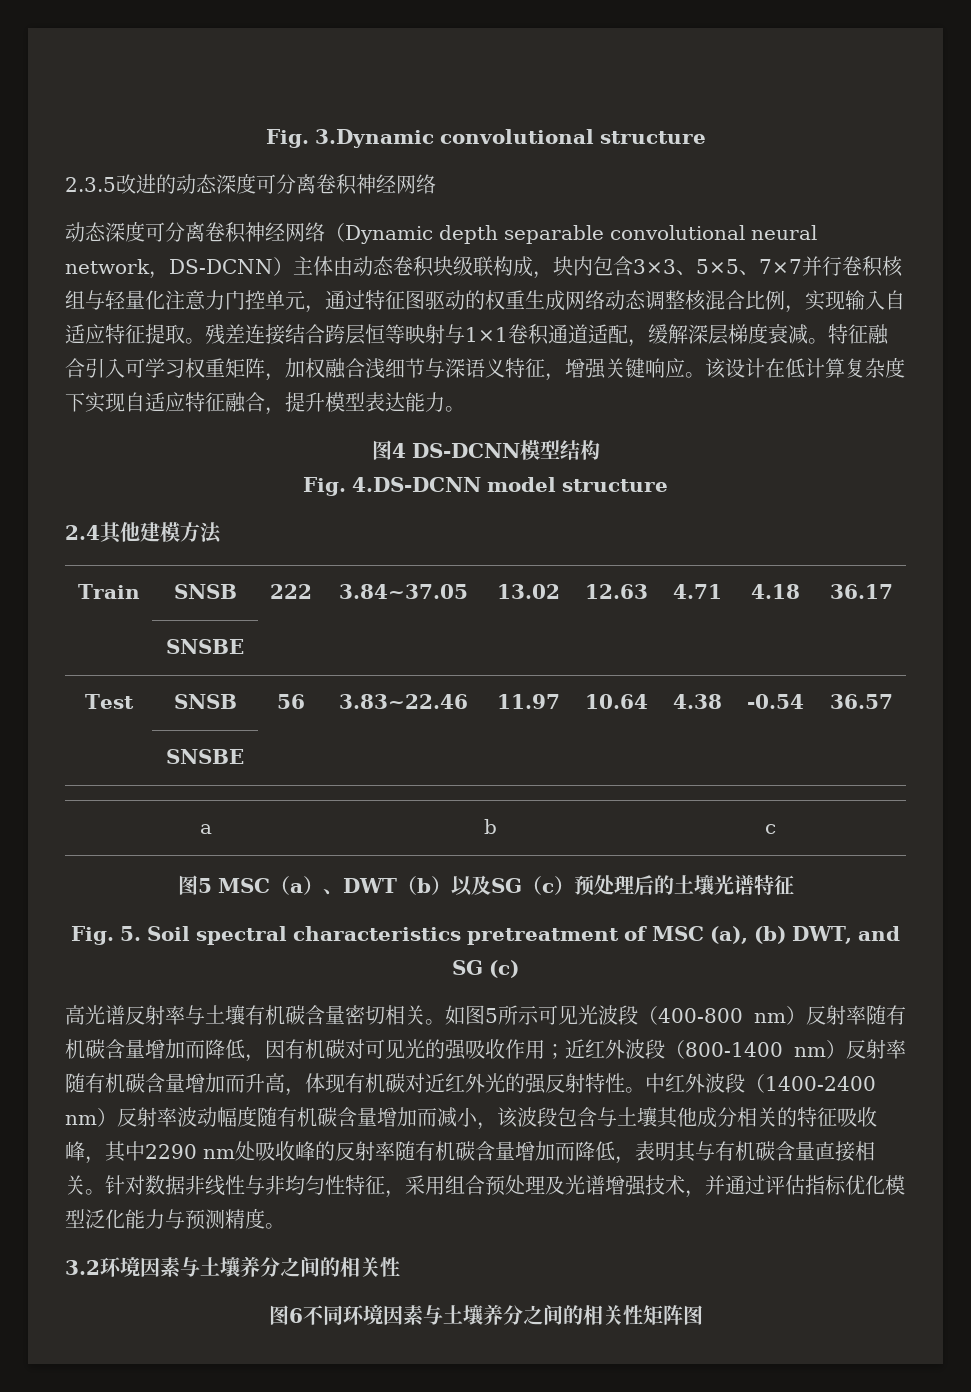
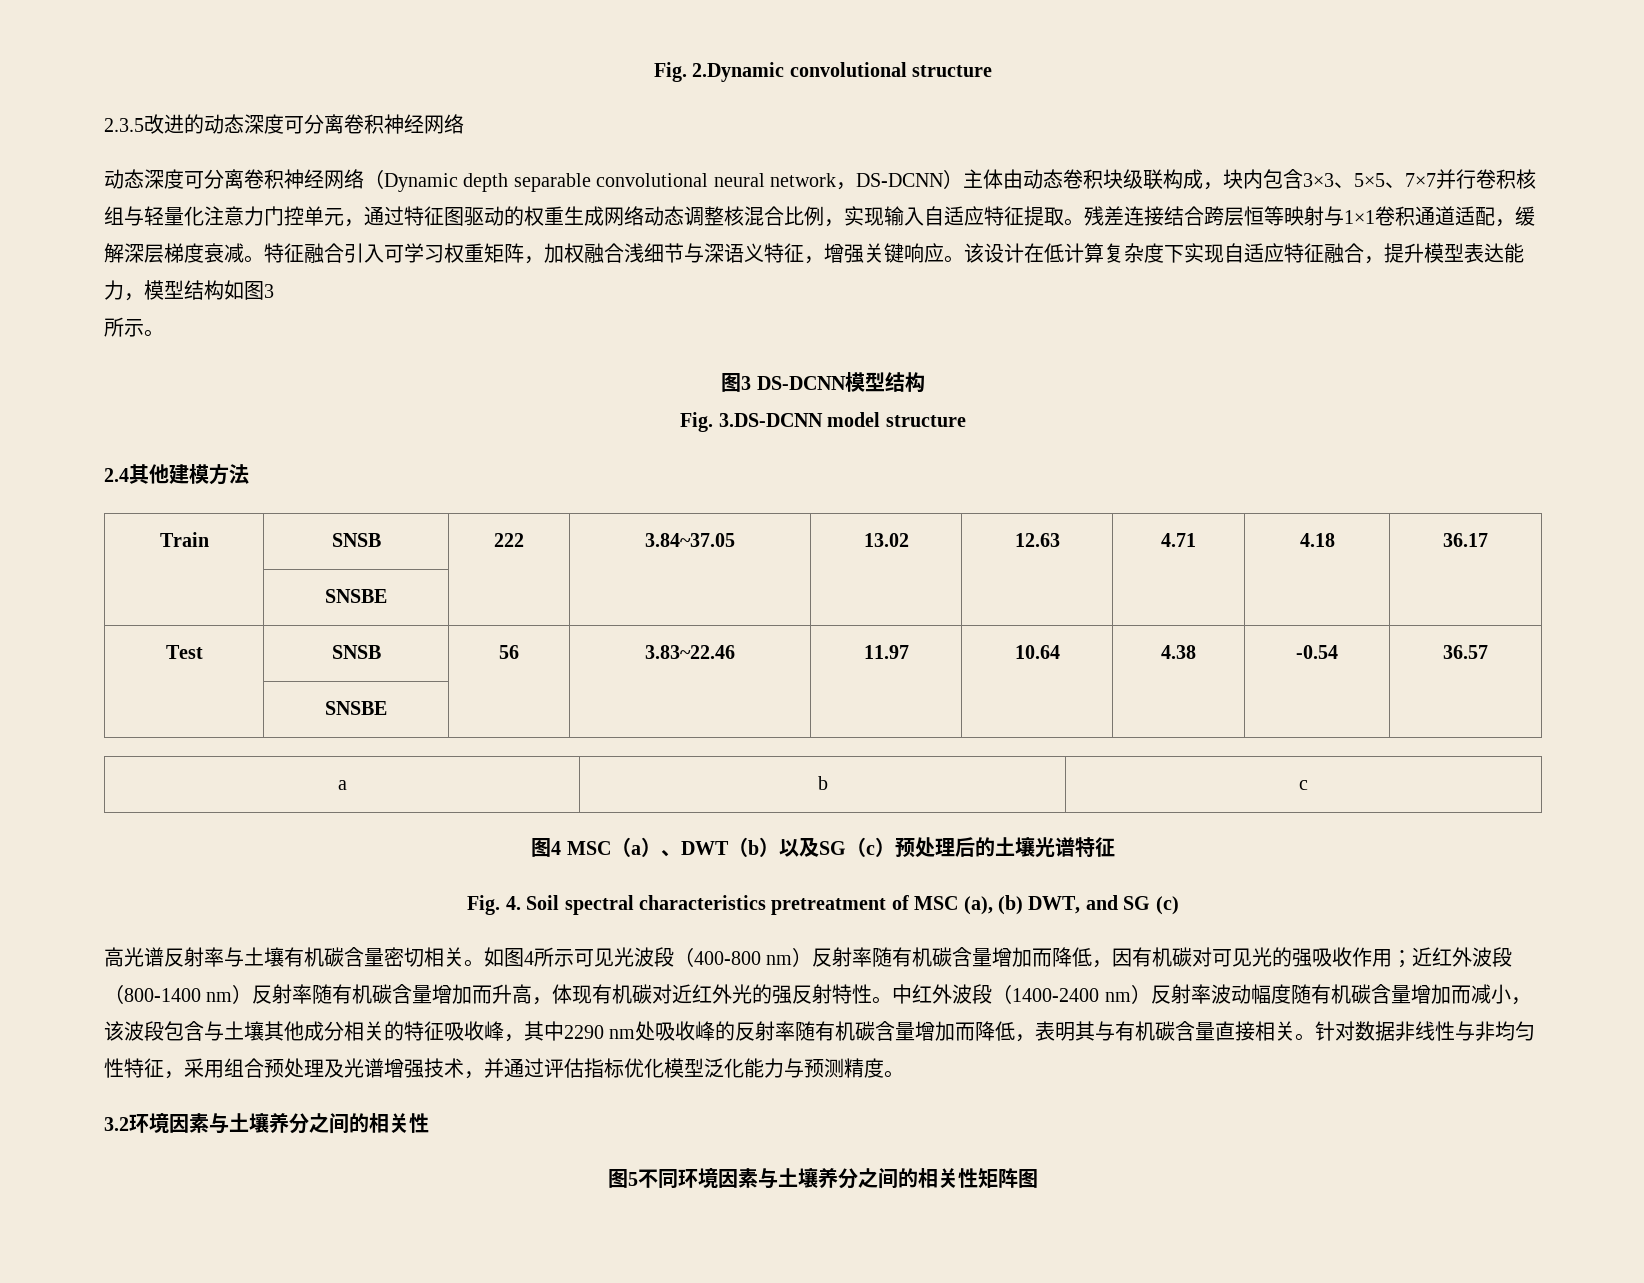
- Fig. 3.Dynamic convolutional structure
+ Fig. 2.Dynamic convolutional structure
- 该设计在低计算复杂度下实现自适应特征融合，提升模型表达能力。
+ 该设计在低计算复杂度下实现自适应特征融合，提升模型表达能力，模型结构如图3
+ 所示。
- 图4 DS-DCNN模型结构
+ 图3 DS-DCNN模型结构
- Fig. 4.DS-DCNN model structure
+ Fig. 3.DS-DCNN model structure
- 图5 MSC（a）、DWT（b）以及SG（c）预处理后的土壤光谱特征
+ 图4 MSC（a）、DWT（b）以及SG（c）预处理后的土壤光谱特征
- Fig. 5. Soil spectral characteristics pretreatment of MSC (a), (b) DWT, and SG (c)
+ Fig. 4. Soil spectral characteristics pretreatment of MSC (a), (b) DWT, and SG (c)
- 如图5所示可见光波段（400-800 nm）反射率随有机碳含量增加而降低，因有机碳对可见光的强吸收作用；近红外波段（800-1400 nm）反射率随有机碳含量增加而升高，体现有机碳对近红外光的强反射特性。
+ 如图4所示可见光波段（400-800 nm）反射率随有机碳含量增加而降低，因有机碳对可见光的强吸收作用；近红外波段（800-1400 nm）反射率随有机碳含量增加而升高，体现有机碳对近红外光的强反射特性。
- 图6不同环境因素与土壤养分之间的相关性矩阵图
+ 图5不同环境因素与土壤养分之间的相关性矩阵图

